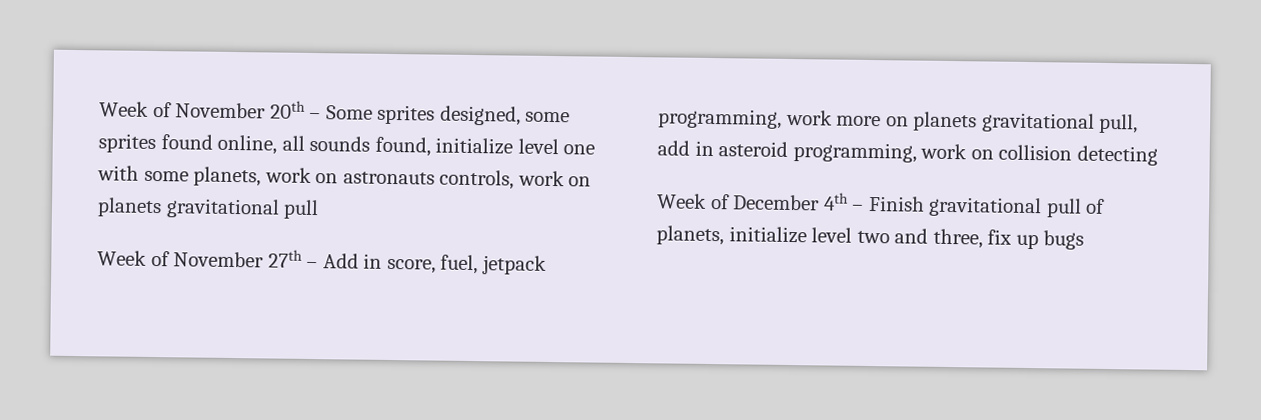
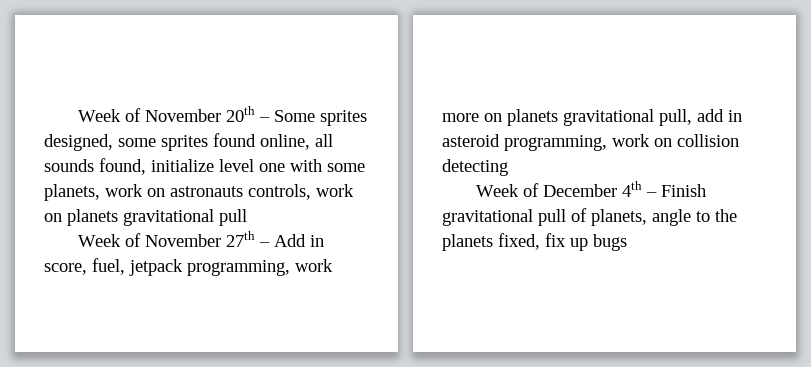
- Week of December 4th – Finish gravitational pull of planets, initialize level two and three, fix up bugs
+ Week of December 4th – Finish gravitational pull of planets, angle to the planets fixed, fix up bugs

